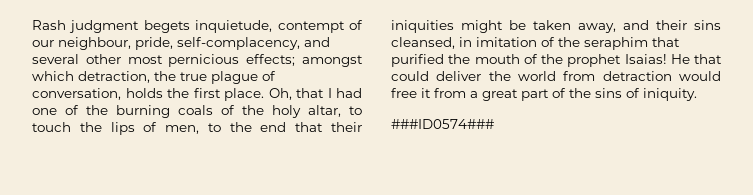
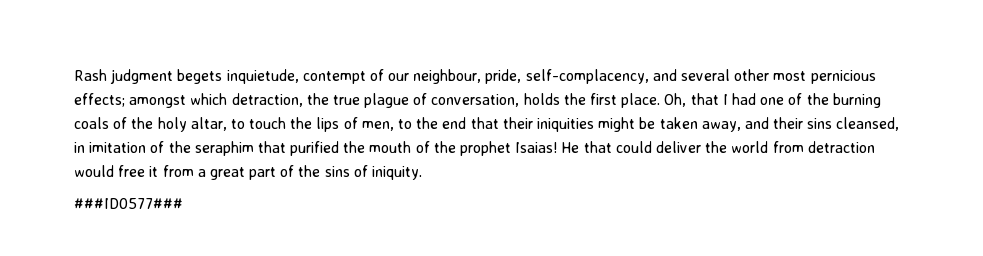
- ###ID0574###
+ ###ID0577###

